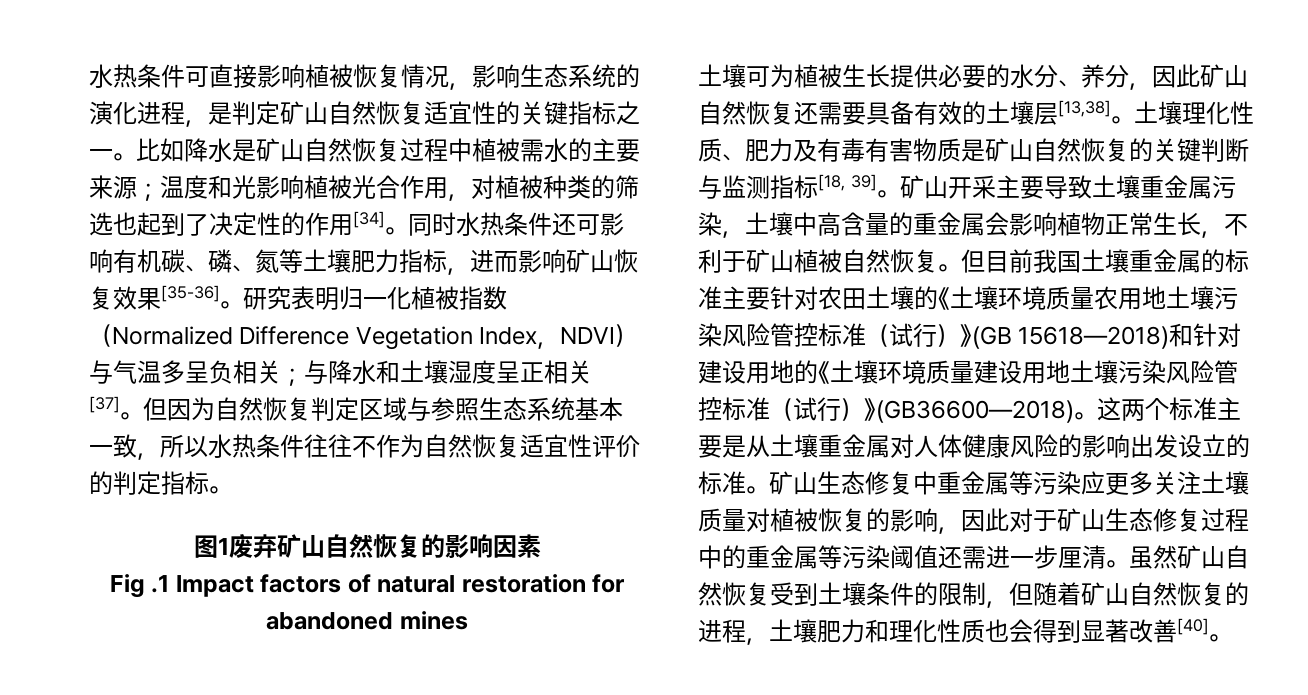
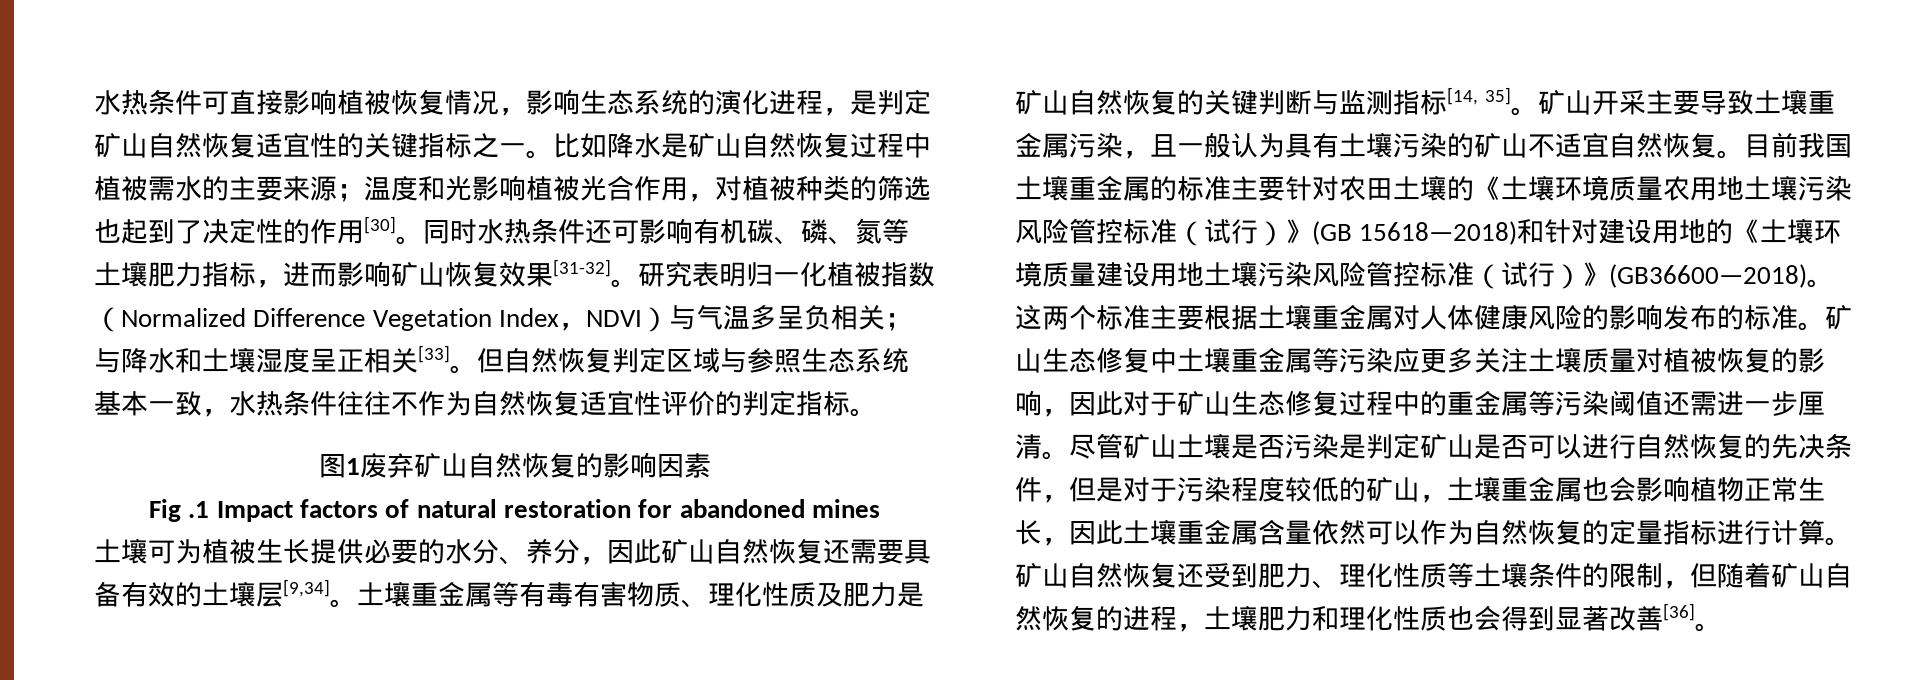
- 比如降水是矿山自然恢复过程中植被需水的主要来源；温度和光影响植被光合作用，对植被种类的筛选也起到了决定性的作用[34]。
+ 比如降水是矿山自然恢复过程中植被需水的主要来源；温度和光影响植被光合作用，对植被种类的筛选也起到了决定性的作用[30]。
- 同时水热条件还可影响有机碳、磷、氮等土壤肥力指标，进而影响矿山恢复效果[35-36]。
+ 同时水热条件还可影响有机碳、磷、氮等土壤肥力指标，进而影响矿山恢复效果[31-32]。
- 研究表明归一化植被指数（Normalized Difference Vegetation Index，NDVI）与气温多呈负相关；与降水和土壤湿度呈正相关[37]。但因为自然恢复判定区域与参照生态系统基本一致，所以水热条件往往不作为自然恢复适宜性评价的判定指标。
+ 研究表明归一化植被指数（Normalized Difference Vegetation Index，NDVI）与气温多呈负相关；与降水和土壤湿度呈正相关[33]。但自然恢复判定区域与参照生态系统基本一致，水热条件往往不作为自然恢复适宜性评价的判定指标。
- 土壤可为植被生长提供必要的水分、养分，因此矿山自然恢复还需要具备有效的土壤层[13,38]。土壤理化性质、肥力及有毒有害物质是矿山自然恢复的关键判断与监测指标[18, 39]。
+ 土壤可为植被生长提供必要的水分、养分，因此矿山自然恢复还需要具备有效的土壤层[9,34]。土壤重金属等有毒有害物质、理化性质及肥力是矿山自然恢复的关键判断与监测指标[14, 35]。
- 矿山开采主要导致土壤重金属污染，土壤中高含量的重金属会影响植物正常生长，不利于矿山植被自然恢复。
+ 矿山开采主要导致土壤重金属污染，且一般认为具有土壤污染的矿山不适宜自然恢复。
- 但目前我国土壤重金属的标准主要针对农田土壤的《土壤环境质量农用地土壤污染风险管控标准（试行）》(GB 15618—2018)和针对建设用地的《土壤环境质量建设用地土壤污染风险管控标准（试行）》(GB36600—2018)。
+ 目前我国土壤重金属的标准主要针对农田土壤的《土壤环境质量农用地土壤污染风险管控标准（试行）》(GB 15618—2018)和针对建设用地的《土壤环境质量建设用地土壤污染风险管控标准（试行）》(GB36600—2018)。
- 这两个标准主要是从土壤重金属对人体健康风险的影响出发设立的标准。
+ 这两个标准主要根据土壤重金属对人体健康风险的影响发布的标准。
- 矿山生态修复中重金属等污染应更多关注土壤质量对植被恢复的影响，因此对于矿山生态修复过程中的重金属等污染阈值还需进一步厘清。
+ 矿山生态修复中土壤重金属等污染应更多关注土壤质量对植被恢复的影响，因此对于矿山生态修复过程中的重金属等污染阈值还需进一步厘清。
- 虽然矿山自然恢复受到土壤条件的限制，但随着矿山自然恢复的进程，土壤肥力和理化性质也会得到显著改善[40]。
+ 尽管矿山土壤是否污染是判定矿山是否可以进行自然恢复的先决条件，但是对于污染程度较低的矿山，土壤重金属也会影响植物正常生长，因此土壤重金属含量依然可以作为自然恢复的定量指标进行计算。矿山自然恢复还受到肥力、理化性质等土壤条件的限制，但随着矿山自然恢复的进程，土壤肥力和理化性质也会得到显著改善[36]。

